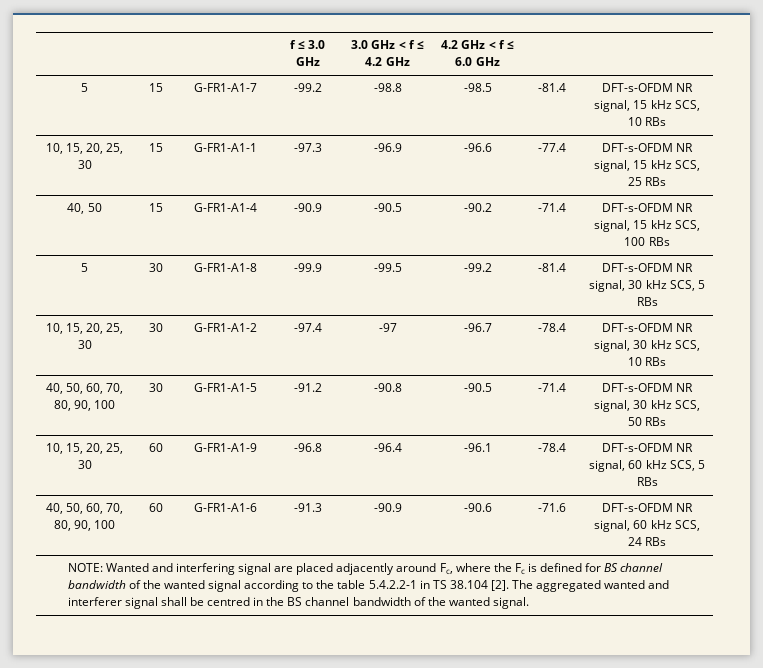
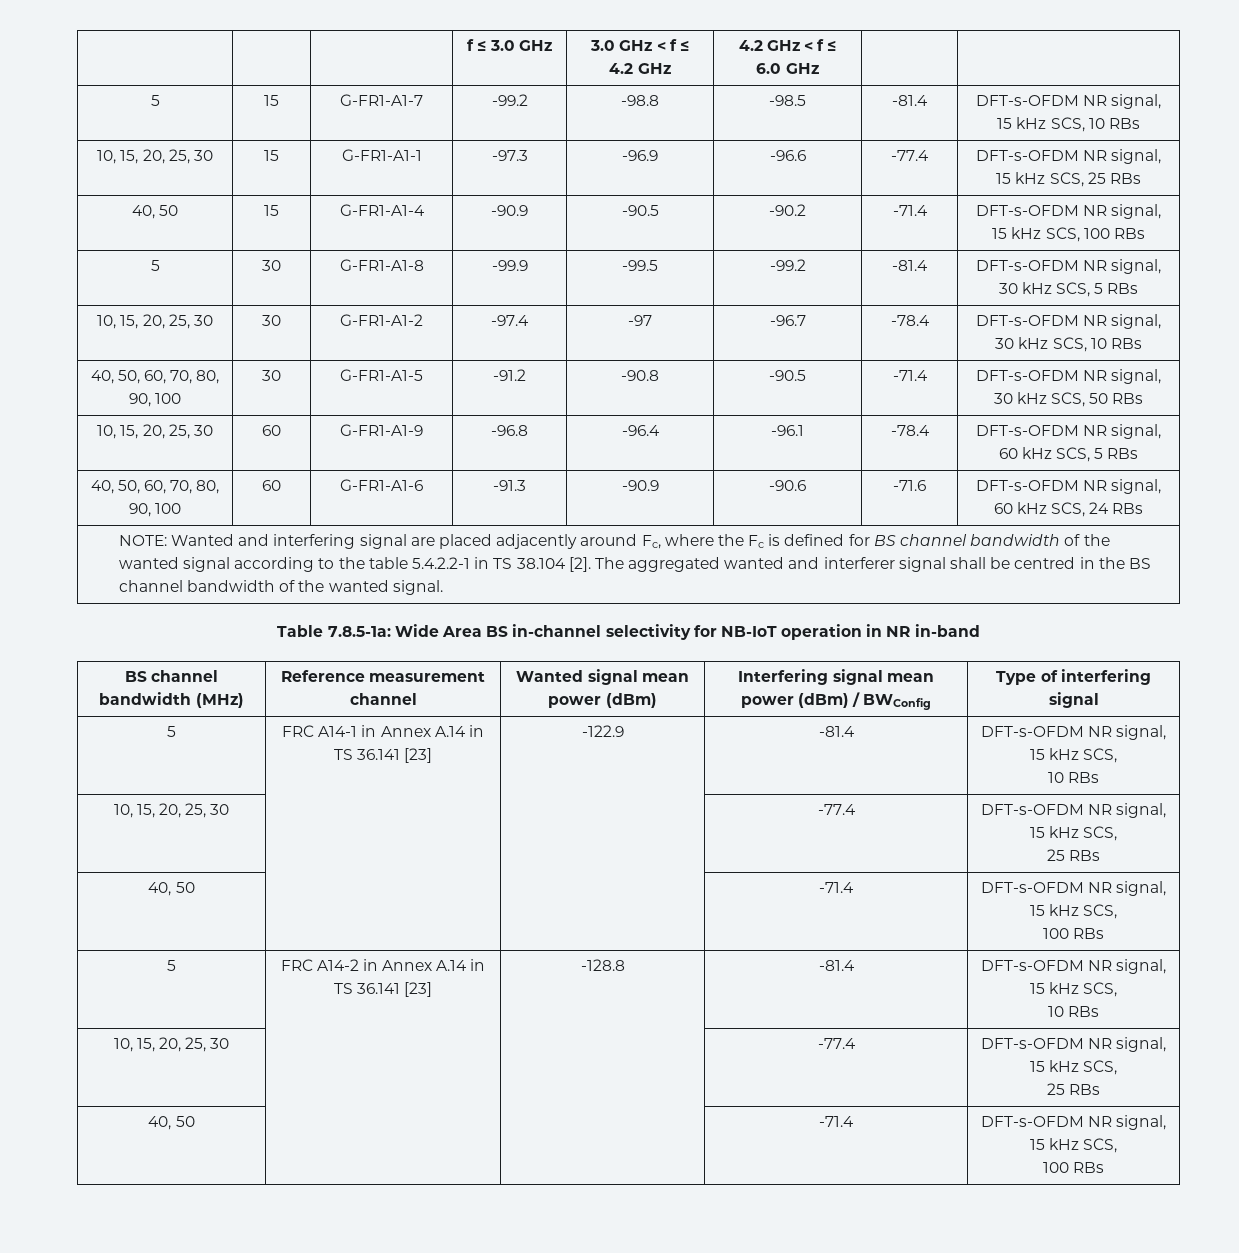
+ Table 7.8.5-1a: Wide Area BS in-channel selectivity for NB-IoT operation in NR in-band
+ BS channel bandwidth (MHz) | Reference measurement channel | Wanted signal mean power (dBm) | Interfering signal mean power (dBm) / BWConfig | Type of interfering signal
+ 5 | FRC A14-1 in Annex A.14 in TS 36.141 [23] | -122.9 | -81.4 | DFT-s-OFDM NR signal, 15 kHz SCS,
+ 10 RBs
+ 10, 15, 20, 25, 30 | | | -77.4 | DFT-s-OFDM NR signal, 15 kHz SCS,
+ 25 RBs
+ 40, 50 | | | -71.4 | DFT-s-OFDM NR signal, 15 kHz SCS,
+ 100 RBs
+ 5 | FRC A14-2 in Annex A.14 in TS 36.141 [23] | -128.8 | -81.4 | DFT-s-OFDM NR signal, 15 kHz SCS,
+ 10 RBs
+ 10, 15, 20, 25, 30 | | | -77.4 | DFT-s-OFDM NR signal, 15 kHz SCS,
+ 25 RBs
+ 40, 50 | | | -71.4 | DFT-s-OFDM NR signal, 15 kHz SCS,
+ 100 RBs

